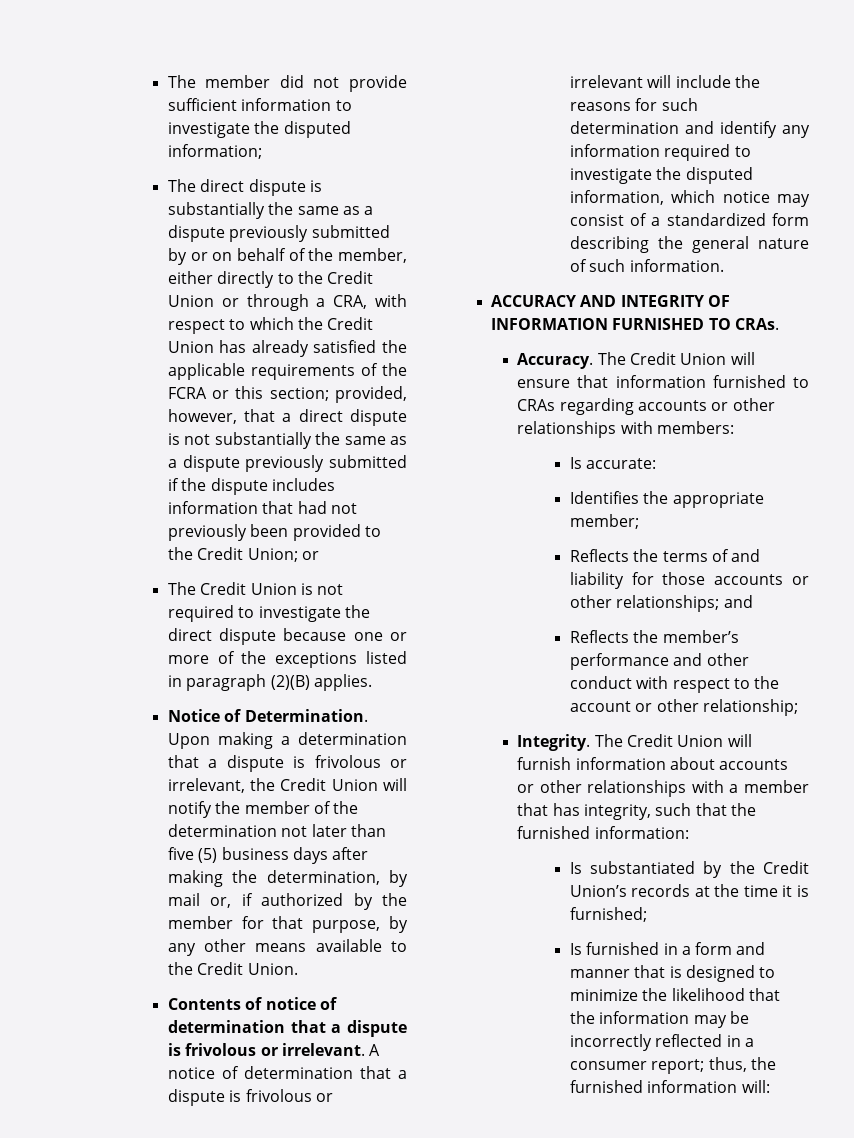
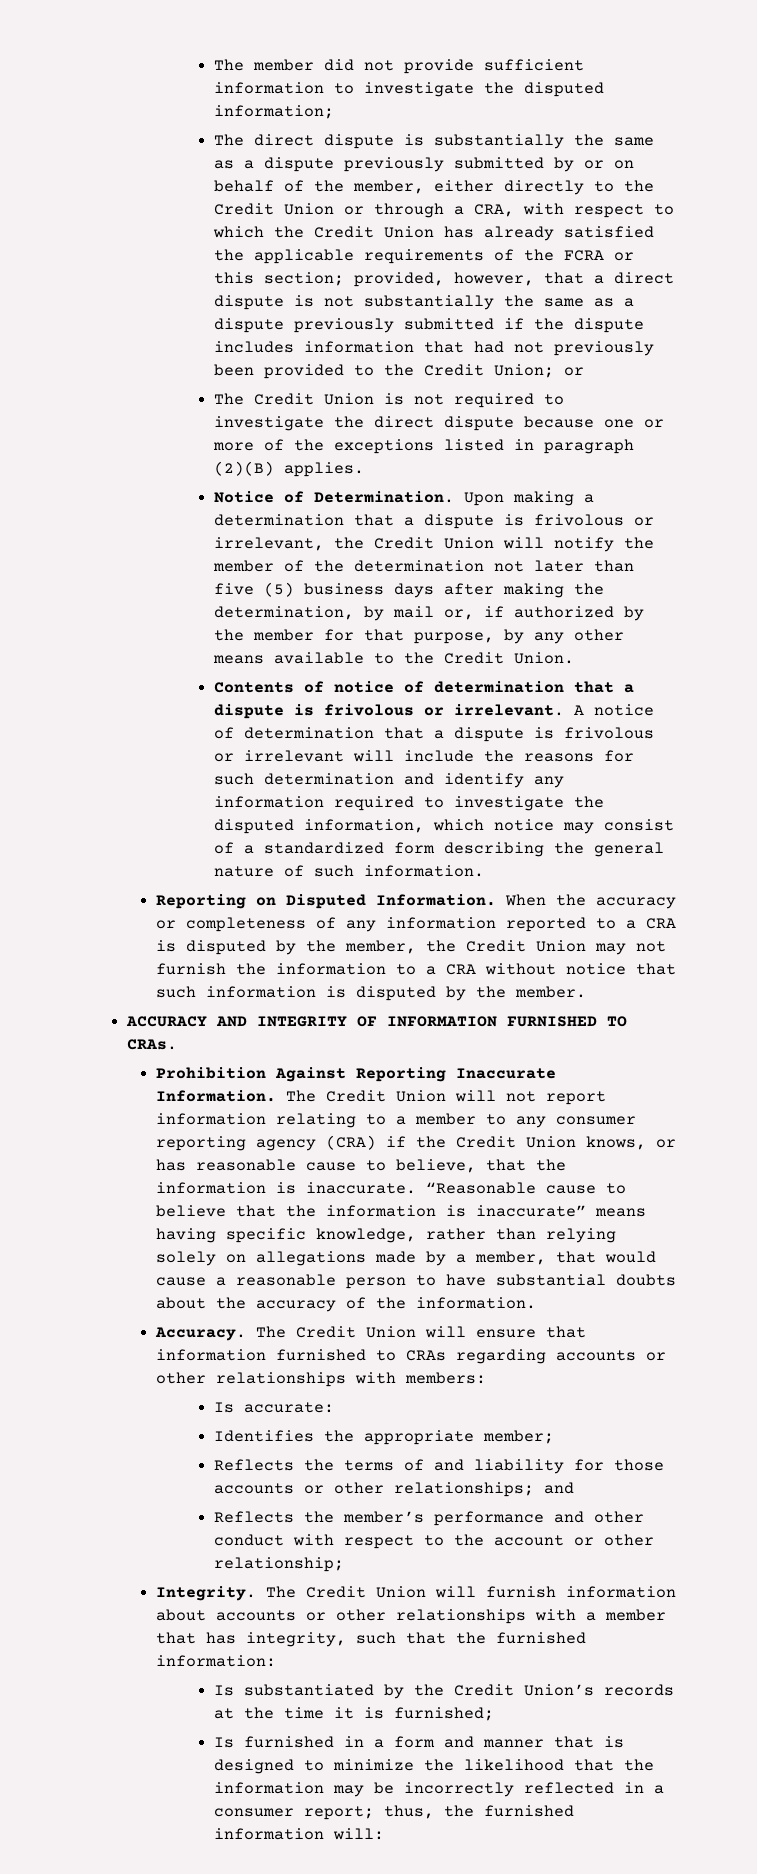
+ Reporting on Disputed Information. When the accuracy or completeness of any information reported to a CRA is disputed by the member, the Credit Union may not furnish the information to a CRA without notice that such information is disputed by the member.
+ Prohibition Against Reporting Inaccurate Information. The Credit Union will not report information relating to a member to any consumer reporting agency (CRA) if the Credit Union knows, or has reasonable cause to believe, that the information is inaccurate. “Reasonable cause to believe that the information is inaccurate” means having specific knowledge, rather than relying solely on allegations made by a member, that would cause a reasonable person to have substantial doubts about the accuracy of the information.

